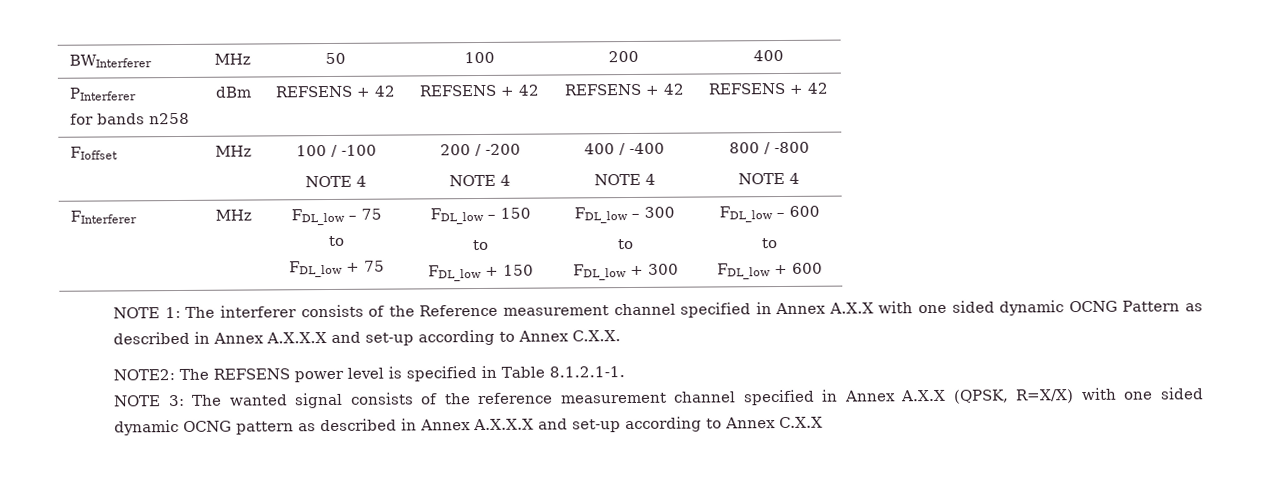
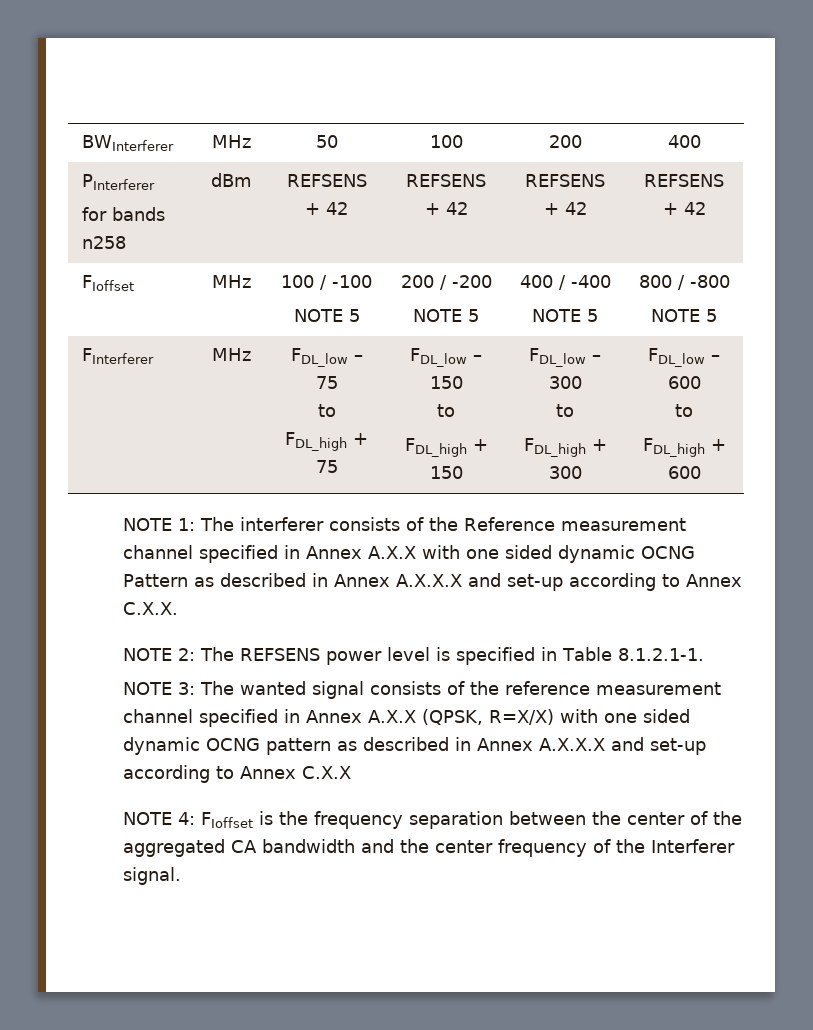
  FIoffset | MHz | 100 / -100
- NOTE 4 | 200 / -200
- NOTE 4 | 400 / -400
- NOTE 4 | 800 / -800
- NOTE 4
+ NOTE 5 | 200 / -200
+ NOTE 5 | 400 / -400
+ NOTE 5 | 800 / -800
+ NOTE 5
  FInterferer | MHz | FDL_low – 75
  to
- FDL_low + 75 | FDL_low – 150
+ FDL_high + 75 | FDL_low – 150
  to
- FDL_low + 150 | FDL_low – 300
+ FDL_high + 150 | FDL_low – 300
  to
- FDL_low + 300 | FDL_low – 600
+ FDL_high + 300 | FDL_low – 600
  to
- FDL_low + 600
+ FDL_high + 600
- NOTE2: The REFSENS power level is specified in Table 8.1.2.1-1.
+ NOTE 2: The REFSENS power level is specified in Table 8.1.2.1-1.
+ NOTE 4: FIoffset is the frequency separation between the center of the aggregated CA bandwidth and the center frequency of the Interferer signal.

